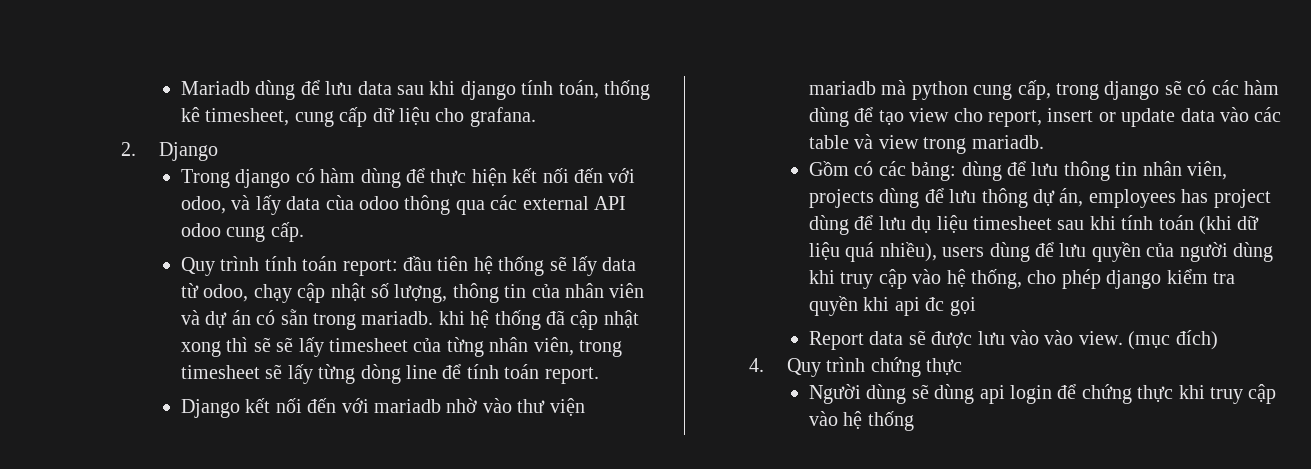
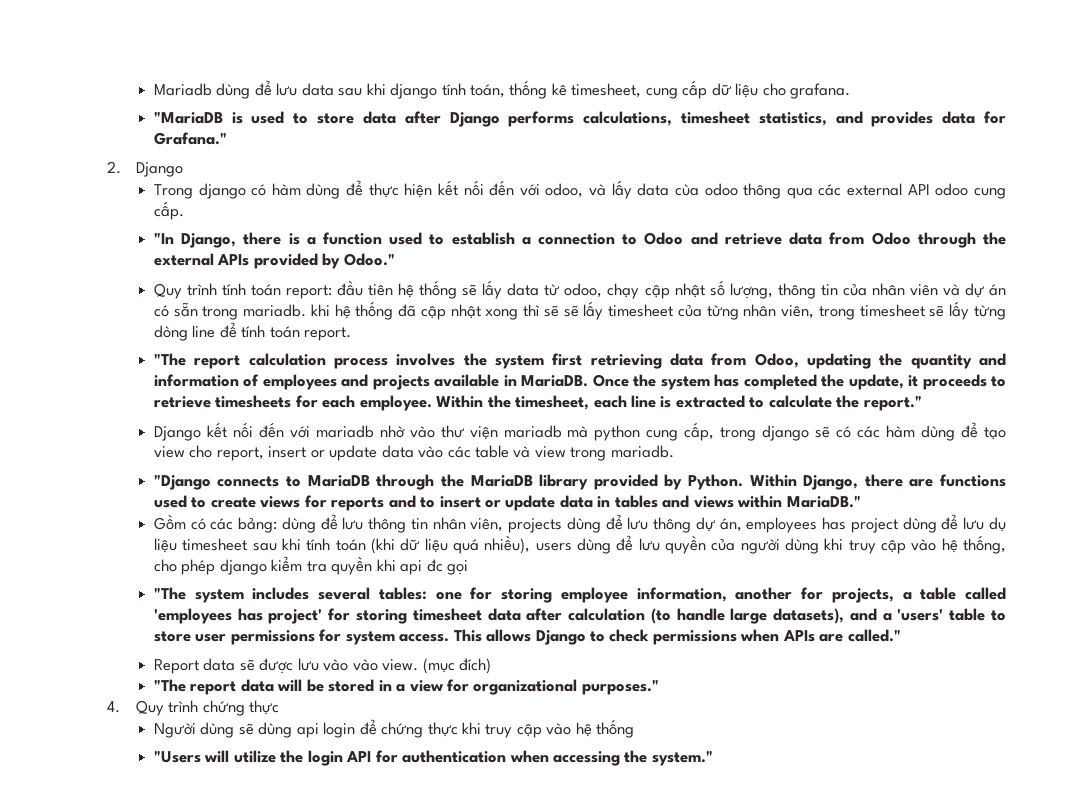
+ "MariaDB is used to store data after Django performs calculations, timesheet statistics, and provides data for Grafana."
+ "In Django, there is a function used to establish a connection to Odoo and retrieve data from Odoo through the external APIs provided by Odoo."
+ "The report calculation process involves the system first retrieving data from Odoo, updating the quantity and information of employees and projects available in MariaDB. Once the system has completed the update, it proceeds to retrieve timesheets for each employee. Within the timesheet, each line is extracted to calculate the report."
+ "Django connects to MariaDB through the MariaDB library provided by Python. Within Django, there are functions used to create views for reports and to insert or update data in tables and views within MariaDB."
+ "The system includes several tables: one for storing employee information, another for projects, a table called 'employees has project' for storing timesheet data after calculation (to handle large datasets), and a 'users' table to store user permissions for system access. This allows Django to check permissions when APIs are called."
+ "The report data will be stored in a view for organizational purposes."
+ "Users will utilize the login API for authentication when accessing the system."

